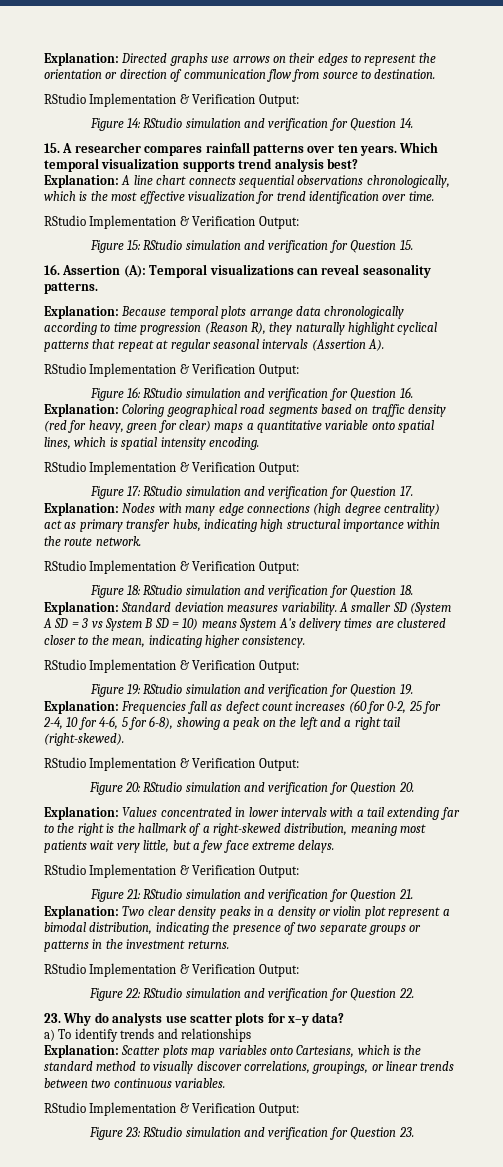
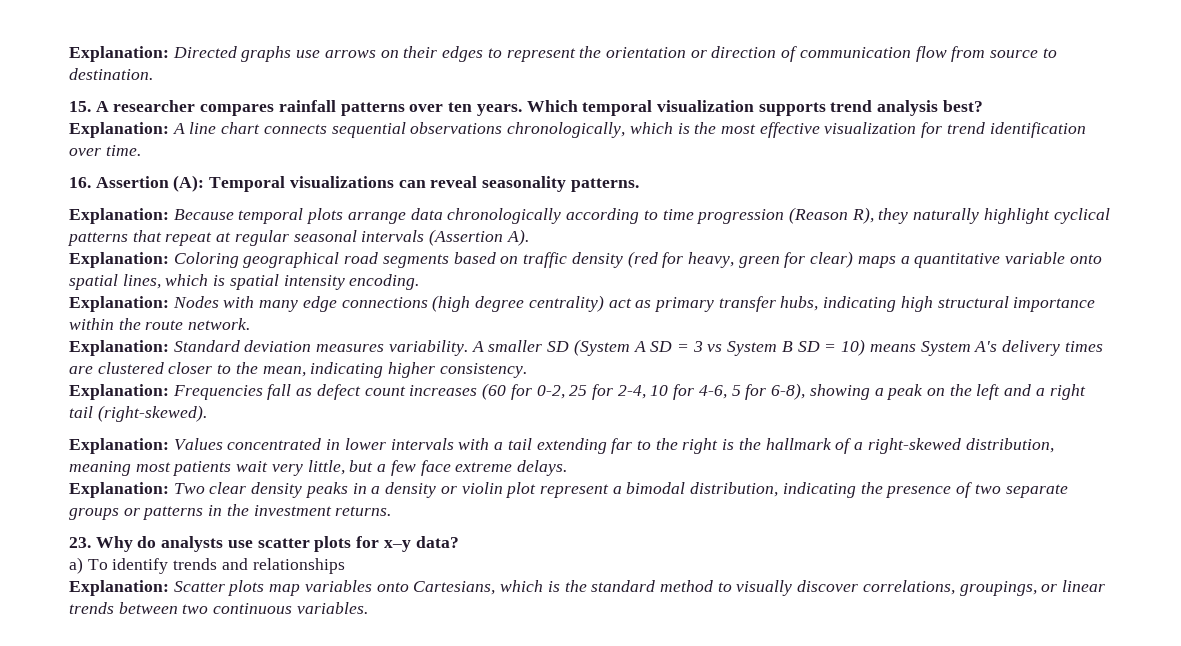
  Explanation: Directed graphs use arrows on their edges to represent the orientation or direction of communication flow from source to destination.
- RStudio Implementation & Verification Output:
- Figure 14: RStudio simulation and verification for Question 14.
  Explanation: A line chart connects sequential observations chronologically, which is the most effective visualization for trend identification over time.
- RStudio Implementation & Verification Output:
- Figure 15: RStudio simulation and verification for Question 15.
  Explanation: Because temporal plots arrange data chronologically according to time progression (Reason R), they naturally highlight cyclical patterns that repeat at regular seasonal intervals (Assertion A).
- RStudio Implementation & Verification Output:
- Figure 16: RStudio simulation and verification for Question 16.
  Explanation: Coloring geographical road segments based on traffic density (red for heavy, green for clear) maps a quantitative variable onto spatial lines, which is spatial intensity encoding.
- RStudio Implementation & Verification Output:
- Figure 17: RStudio simulation and verification for Question 17.
  Explanation: Nodes with many edge connections (high degree centrality) act as primary transfer hubs, indicating high structural importance within the route network.
- RStudio Implementation & Verification Output:
- Figure 18: RStudio simulation and verification for Question 18.
  A smaller SD (System A SD = 3 vs System B SD = 10) means System A's delivery times are clustered closer to the mean, indicating higher consistency.
- RStudio Implementation & Verification Output:
- Figure 19: RStudio simulation and verification for Question 19.
  Explanation: Frequencies fall as defect count increases (60 for 0-2, 25 for 2-4, 10 for 4-6, 5 for 6-8), showing a peak on the left and a right tail (right-skewed).
- RStudio Implementation & Verification Output:
- Figure 20: RStudio simulation and verification for Question 20.
  Explanation: Values concentrated in lower intervals with a tail extending far to the right is the hallmark of a right-skewed distribution, meaning most patients wait very little, but a few face extreme delays.
- RStudio Implementation & Verification Output:
- Figure 21: RStudio simulation and verification for Question 21.
  Explanation: Two clear density peaks in a density or violin plot represent a bimodal distribution, indicating the presence of two separate groups or patterns in the investment returns.
- RStudio Implementation & Verification Output:
- Figure 22: RStudio simulation and verification for Question 22.
  Explanation: Scatter plots map variables onto Cartesians, which is the standard method to visually discover correlations, groupings, or linear trends between two continuous variables.
- RStudio Implementation & Verification Output:
- Figure 23: RStudio simulation and verification for Question 23.

